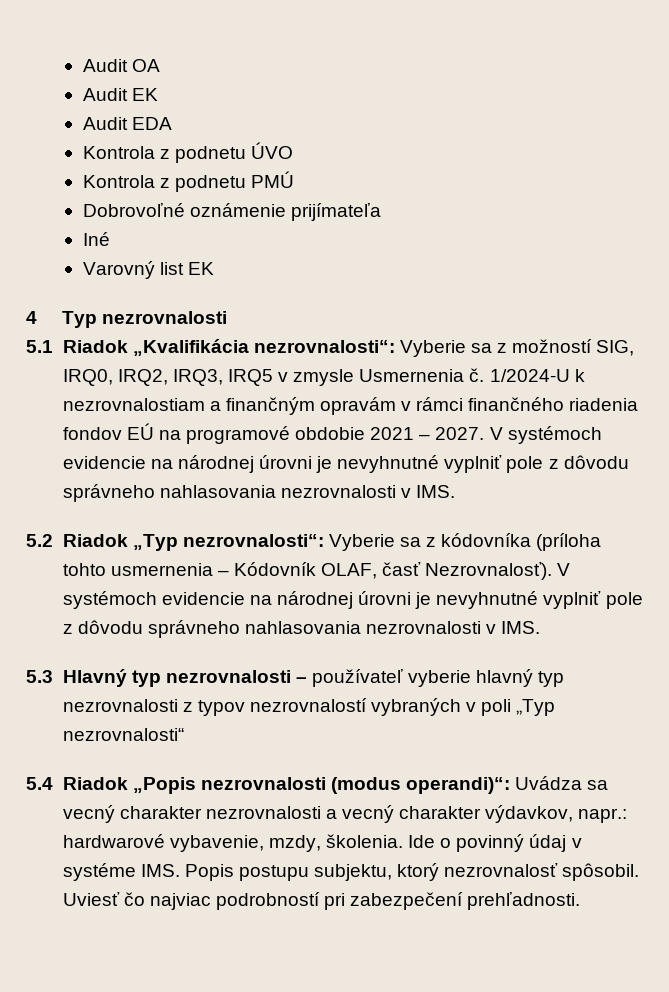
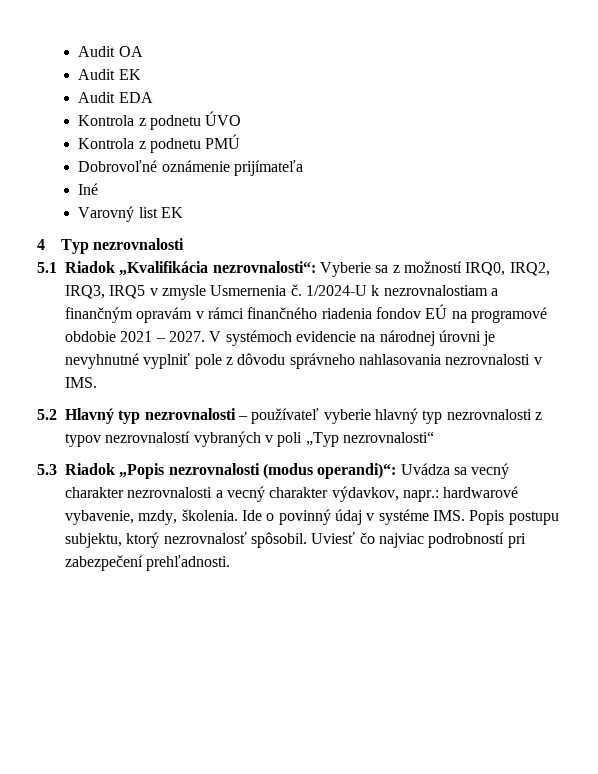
- 5.1 Riadok „Kvalifikácia nezrovnalosti“: Vyberie sa z možností SIG, IRQ0, IRQ2, IRQ3, IRQ5 v zmysle Usmernenia č.
+ 5.1 Riadok „Kvalifikácia nezrovnalosti“: Vyberie sa z možností IRQ0, IRQ2, IRQ3, IRQ5 v zmysle Usmernenia č.
- 5.2 Riadok „Typ nezrovnalosti“: Vyberie sa z kódovníka (príloha tohto usmernenia – Kódovník OLAF, časť Nezrovnalosť). V systémoch evidencie na národnej úrovni je nevyhnutné vyplniť pole z dôvodu správneho nahlasovania nezrovnalosti v IMS.
- 5.3 Hlavný typ nezrovnalosti – používateľ vyberie hlavný typ nezrovnalosti z typov nezrovnalostí vybraných v poli „Typ nezrovnalosti“
+ 5.2 Hlavný typ nezrovnalosti – používateľ vyberie hlavný typ nezrovnalosti z typov nezrovnalostí vybraných v poli „Typ nezrovnalosti“
- 5.4 Riadok „Popis nezrovnalosti (modus operandi)“: Uvádza sa vecný charakter nezrovnalosti a vecný charakter výdavkov, napr.: hardwarové vybavenie, mzdy, školenia.
+ 5.3 Riadok „Popis nezrovnalosti (modus operandi)“: Uvádza sa vecný charakter nezrovnalosti a vecný charakter výdavkov, napr.: hardwarové vybavenie, mzdy, školenia.

